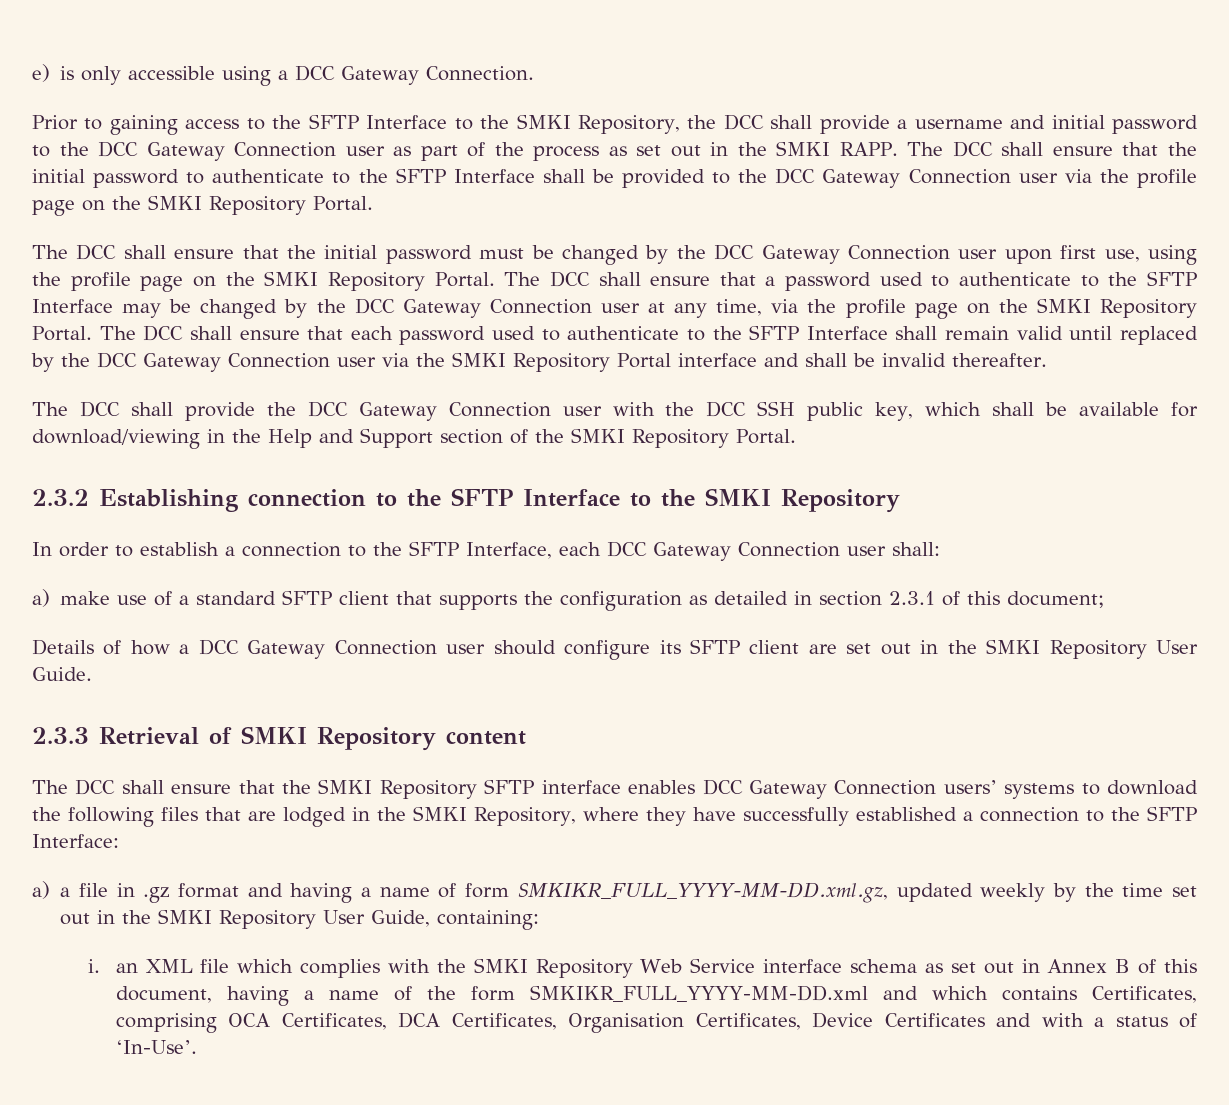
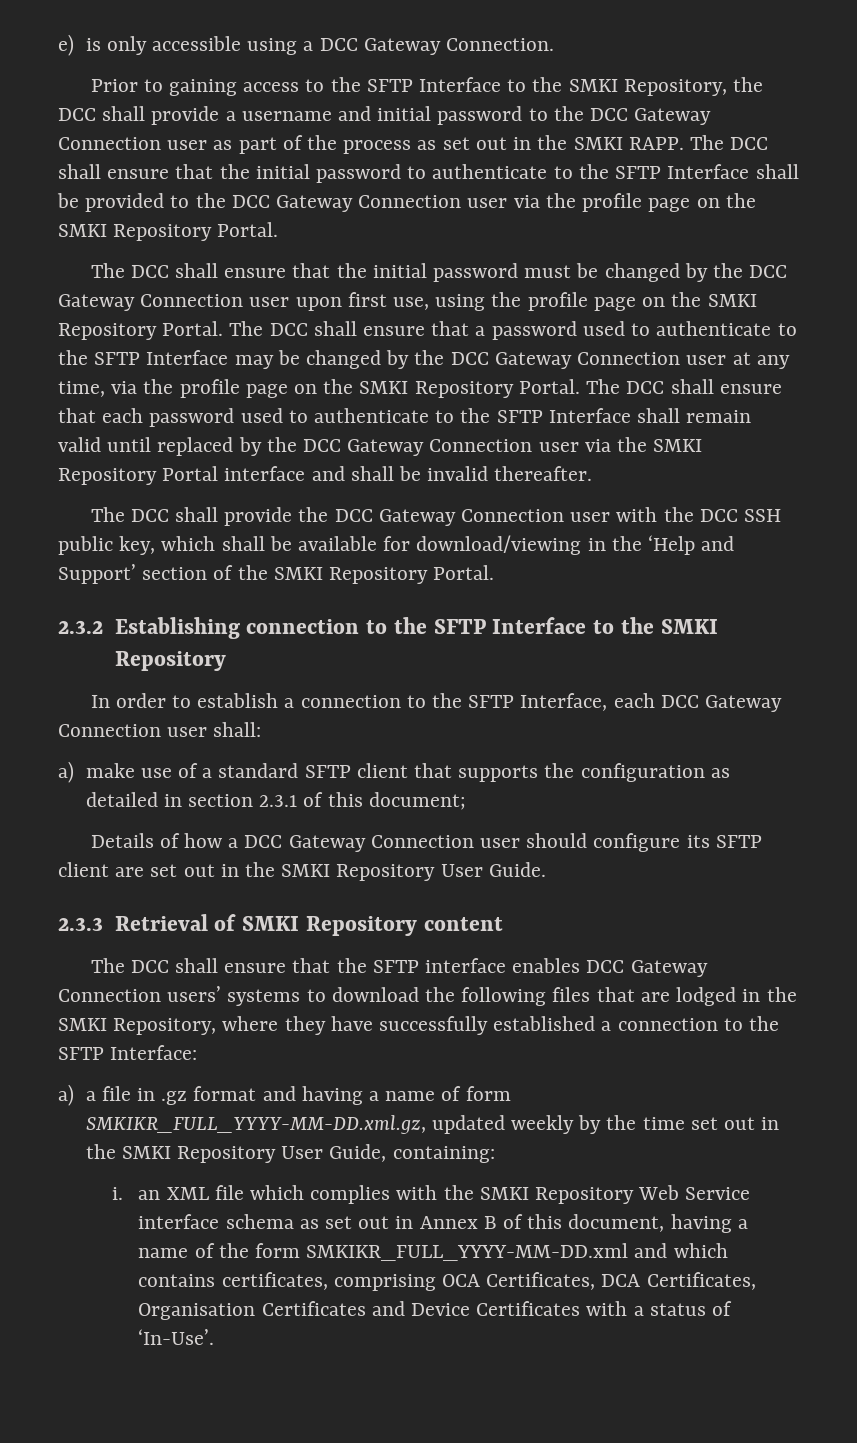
- The DCC shall provide the DCC Gateway Connection user with the DCC SSH public key, which shall be available for download/viewing in the Help and Support section of the SMKI Repository Portal.
+ The DCC shall provide the DCC Gateway Connection user with the DCC SSH public key, which shall be available for download/viewing in the ‘Help and Support’ section of the SMKI Repository Portal.
- The DCC shall ensure that the SMKI Repository SFTP interface enables DCC Gateway Connection users’ systems to download the following files that are lodged in the SMKI Repository, where they have successfully established a connection to the SFTP Interface:
+ The DCC shall ensure that the SFTP interface enables DCC Gateway Connection users’ systems to download the following files that are lodged in the SMKI Repository, where they have successfully established a connection to the SFTP Interface:
- i. an XML file which complies with the SMKI Repository Web Service interface schema as set out in Annex B of this document, having a name of the form SMKIKR_FULL_YYYY-MM-DD.xml and which contains Certificates, comprising OCA Certificates, DCA Certificates, Organisation Certificates, Device Certificates and with a status of ‘In-Use’.
+ i. an XML file which complies with the SMKI Repository Web Service interface schema as set out in Annex B of this document, having a name of the form SMKIKR_FULL_YYYY-MM-DD.xml and which contains certificates, comprising OCA Certificates, DCA Certificates, Organisation Certificates and Device Certificates with a status of ‘In-Use’.

